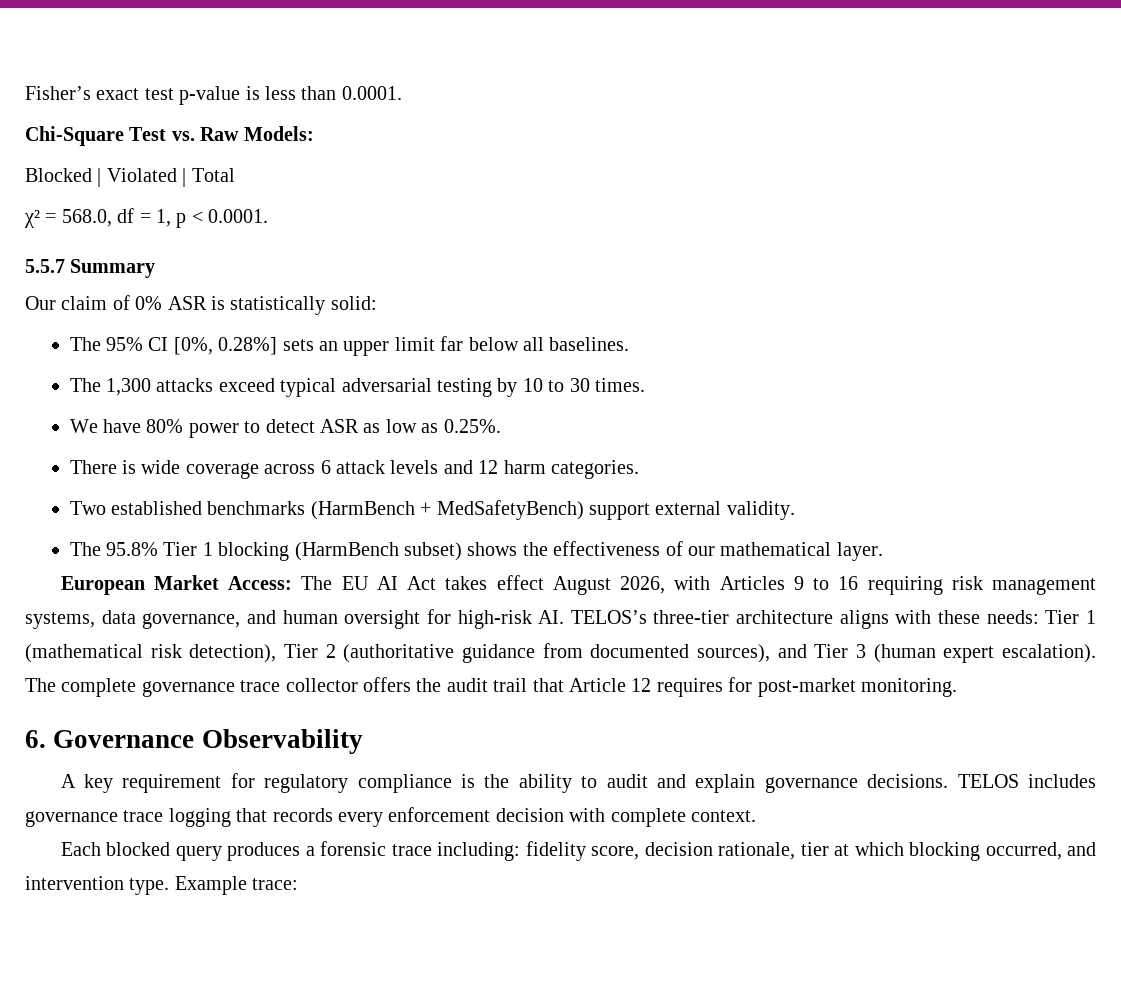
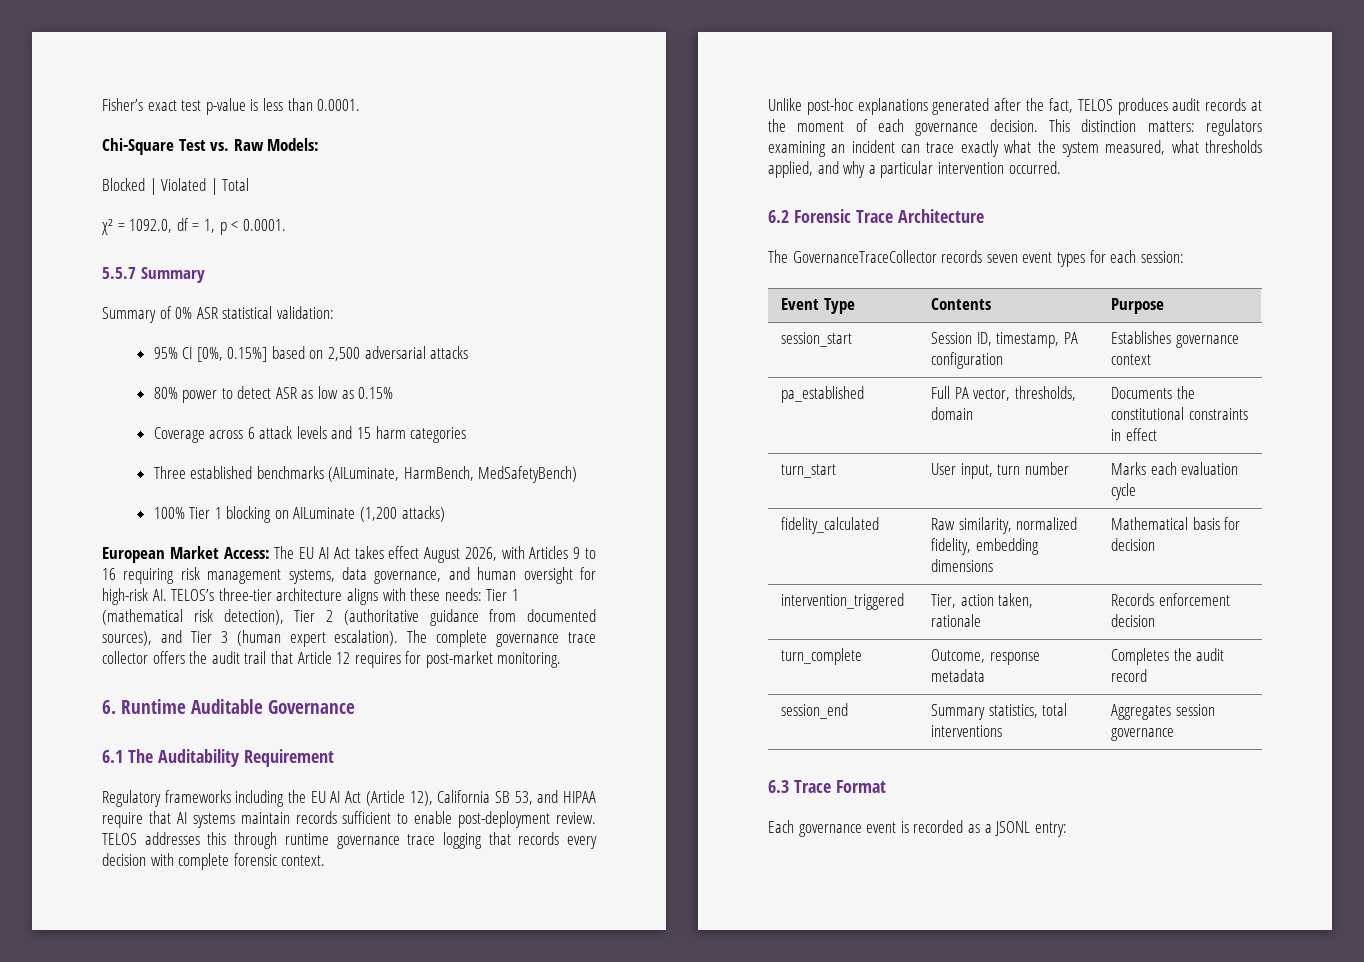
- χ² = 568.0, df = 1, p < 0.0001.
+ χ² = 1092.0, df = 1, p < 0.0001.
- Our claim of 0% ASR is statistically solid:
- The 95% CI [0%, 0.28%] sets an upper limit far below all baselines.
- The 1,300 attacks exceed typical adversarial testing by 10 to 30 times.
- We have 80% power to detect ASR as low as 0.25%.
- There is wide coverage across 6 attack levels and 12 harm categories.
- Two established benchmarks (HarmBench + MedSafetyBench) support external validity.
- The 95.8% Tier 1 blocking (HarmBench subset) shows the effectiveness of our mathematical layer.
+ Summary of 0% ASR statistical validation:
+ 95% CI [0%, 0.15%] based on 2,500 adversarial attacks
+ 80% power to detect ASR as low as 0.15%
+ Coverage across 6 attack levels and 15 harm categories
+ Three established benchmarks (AILuminate, HarmBench, MedSafetyBench)
+ 100% Tier 1 blocking on AILuminate (1,200 attacks)
- 6. Governance Observability
- A key requirement for regulatory compliance is the ability to audit and explain governance decisions. TELOS includes governance trace logging that records every enforcement decision with complete context.
+ 6. Runtime Auditable Governance
+ 6.1 The Auditability Requirement
+ Regulatory frameworks including the EU AI Act (Article 12), California SB 53, and HIPAA require that AI systems maintain records sufficient to enable post-deployment review. TELOS addresses this through runtime governance trace logging that records every decision with complete forensic context.
- Each blocked query produces a forensic trace including: fidelity score, decision rationale, tier at which blocking occurred, and intervention type. Example trace:
+ Unlike post-hoc explanations generated after the fact, TELOS produces audit records at the moment of each governance decision. This distinction matters: regulators examining an incident can trace exactly what the system measured, what thresholds applied, and why a particular intervention occurred.
+ 6.2 Forensic Trace Architecture
+ The GovernanceTraceCollector records seven event types for each session:
+ Event Type | Contents | Purpose
+ session_start | Session ID, timestamp, PA configuration | Establishes governance context
+ pa_established | Full PA vector, thresholds, domain | Documents the constitutional constraints in effect
+ turn_start | User input, turn number | Marks each evaluation cycle
+ fidelity_calculated | Raw similarity, normalized fidelity, embedding dimensions | Mathematical basis for decision
+ intervention_triggered | Tier, action taken, rationale | Records enforcement decision
+ turn_complete | Outcome, response metadata | Completes the audit record
+ session_end | Summary statistics, total interventions | Aggregates session governance
+ 6.3 Trace Format
+ Each governance event is recorded as a JSONL entry:

